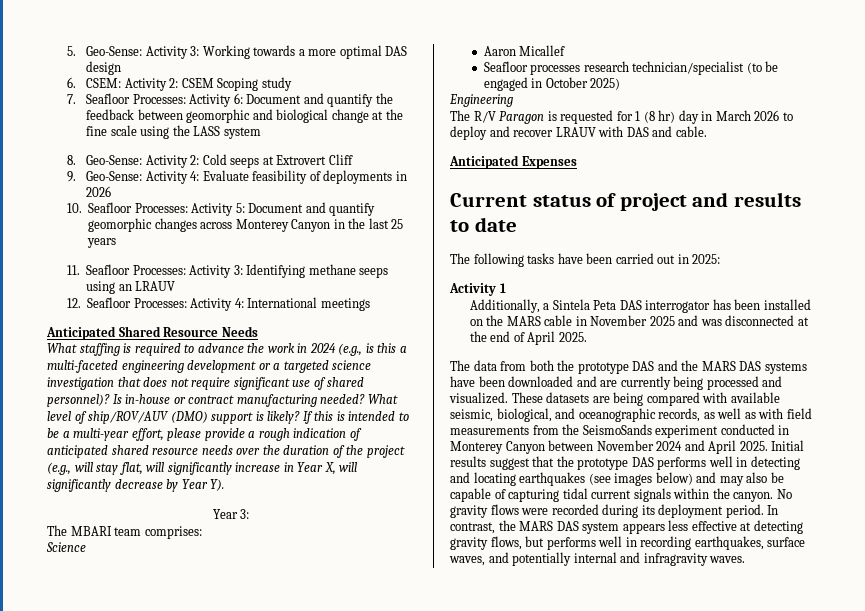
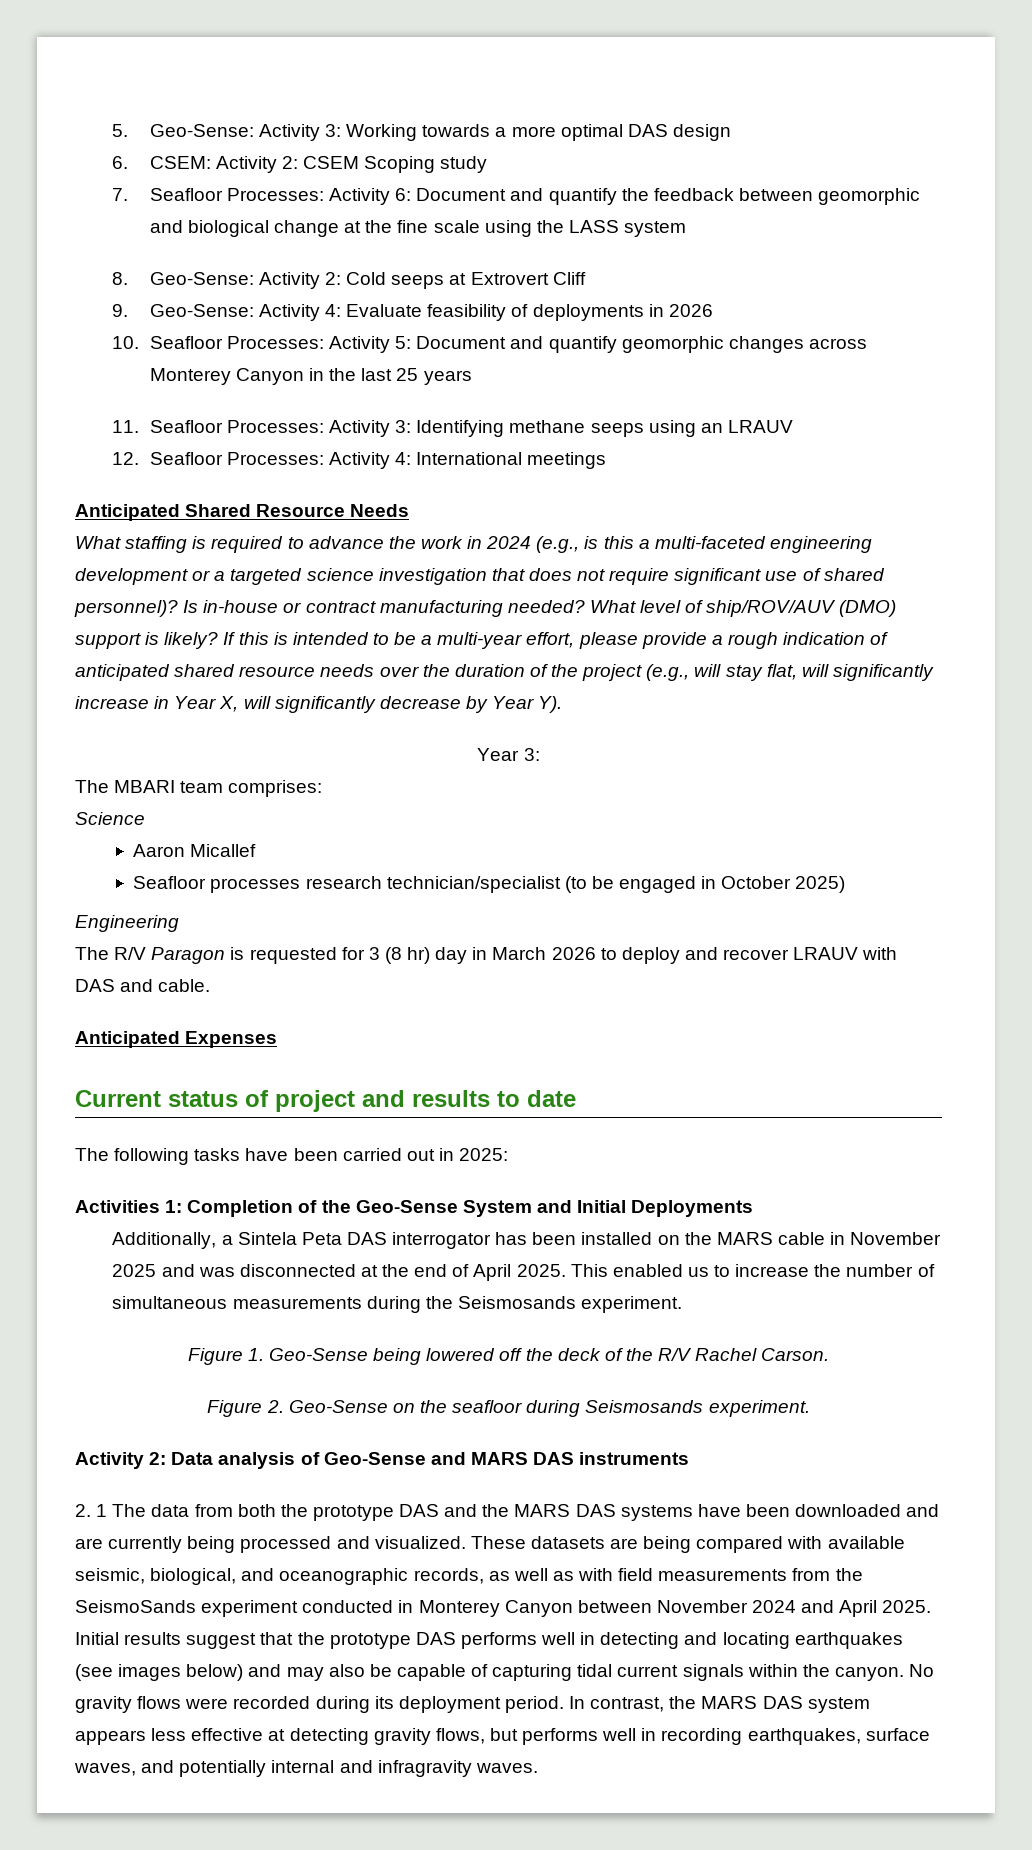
- The R/V Paragon is requested for 1 (8 hr) day in March 2026 to deploy and recover LRAUV with DAS and cable.
+ The R/V Paragon is requested for 3 (8 hr) day in March 2026 to deploy and recover LRAUV with DAS and cable.
- Activity 1
+ Activities 1: Completion of the Geo-Sense System and Initial Deployments
- Additionally, a Sintela Peta DAS interrogator has been installed on the MARS cable in November 2025 and was disconnected at the end of April 2025.
- The data from both the prototype DAS and the MARS DAS systems have been downloaded and are currently being processed and visualized.
+ Additionally, a Sintela Peta DAS interrogator has been installed on the MARS cable in November 2025 and was disconnected at the end of April 2025. This enabled us to increase the number of simultaneous measurements during the Seismosands experiment.
+ Figure 1. Geo-Sense being lowered off the deck of the R/V Rachel Carson.
+ Figure 2. Geo-Sense on the seafloor during Seismosands experiment.
+ Activity 2: Data analysis of Geo-Sense and MARS DAS instruments
+ 2. 1 The data from both the prototype DAS and the MARS DAS systems have been downloaded and are currently being processed and visualized.

